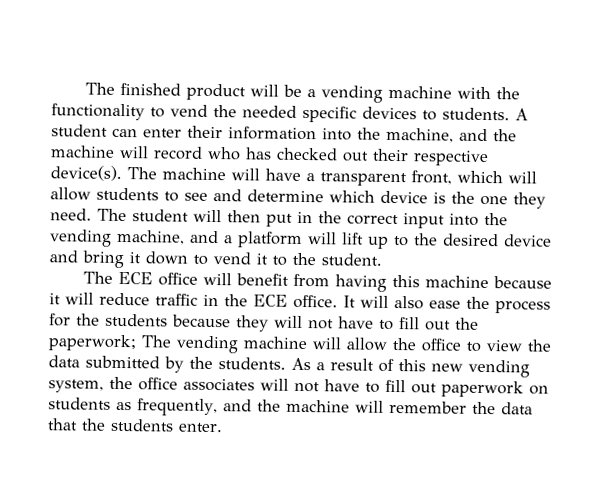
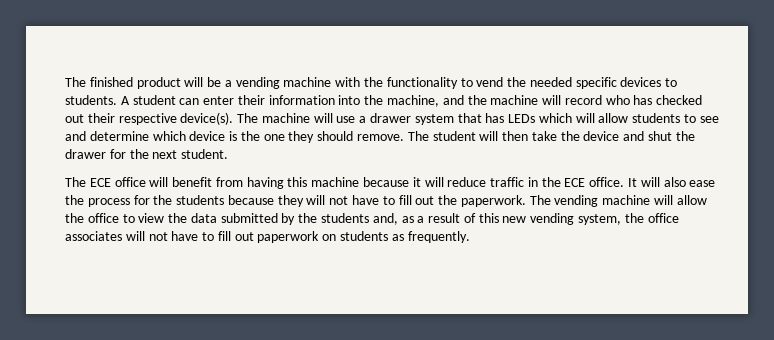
- The machine will have a transparent front, which will allow students to see and determine which device is the one they need.
+ The machine will use a drawer system that has LEDs which will allow students to see and determine which device is the one they should remove.
- The student will then put in the correct input into the vending machine, and a platform will lift up to the desired device and bring it down to vend it to the student.
+ The student will then take the device and shut the drawer for the next student.
- It will also ease the process for the students because they will not have to fill out the paperwork; The vending machine will allow the office to view the data submitted by the students. As a result of this new vending system, the office associates will not have to fill out paperwork on students as frequently, and the machine will remember the data that the students enter.
+ It will also ease the process for the students because they will not have to fill out the paperwork. The vending machine will allow the office to view the data submitted by the students and, as a result of this new vending system, the office associates will not have to fill out paperwork on students as frequently.

